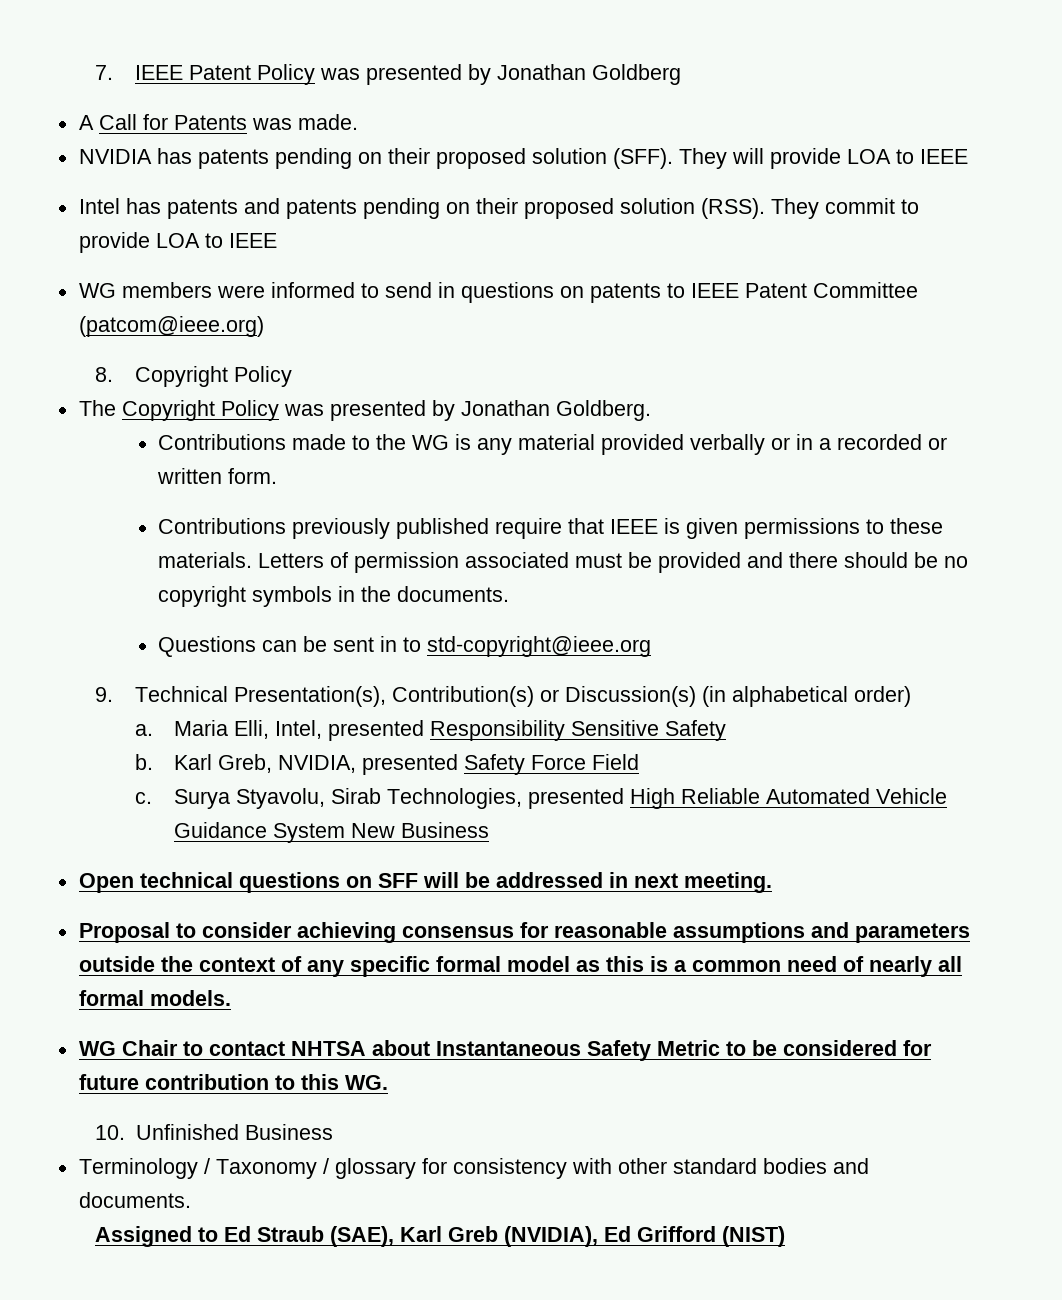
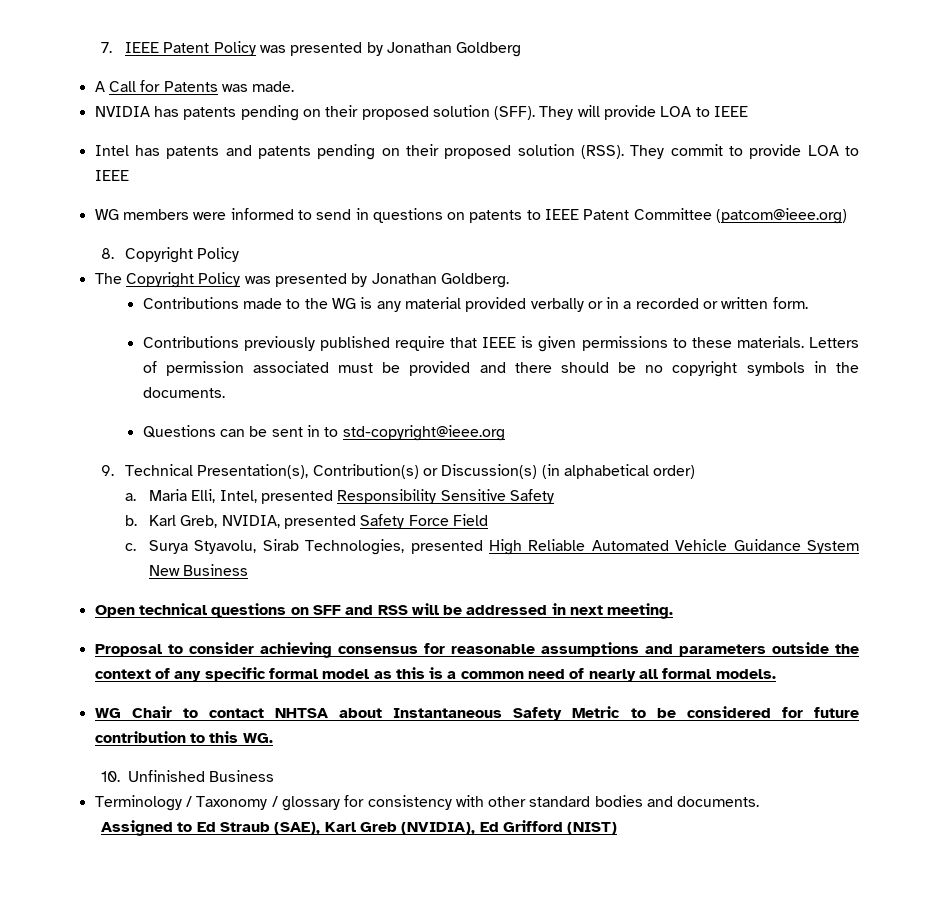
- Open technical questions on SFF will be addressed in next meeting.
+ Open technical questions on SFF and RSS will be addressed in next meeting.

